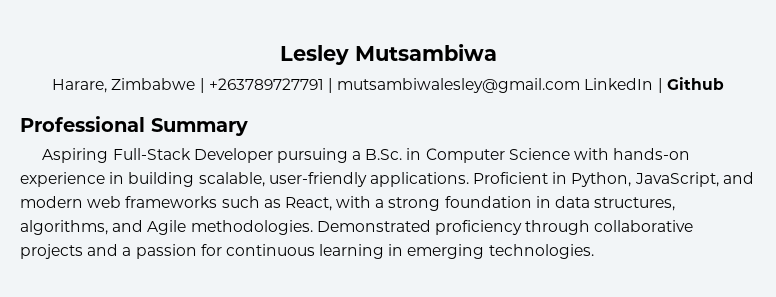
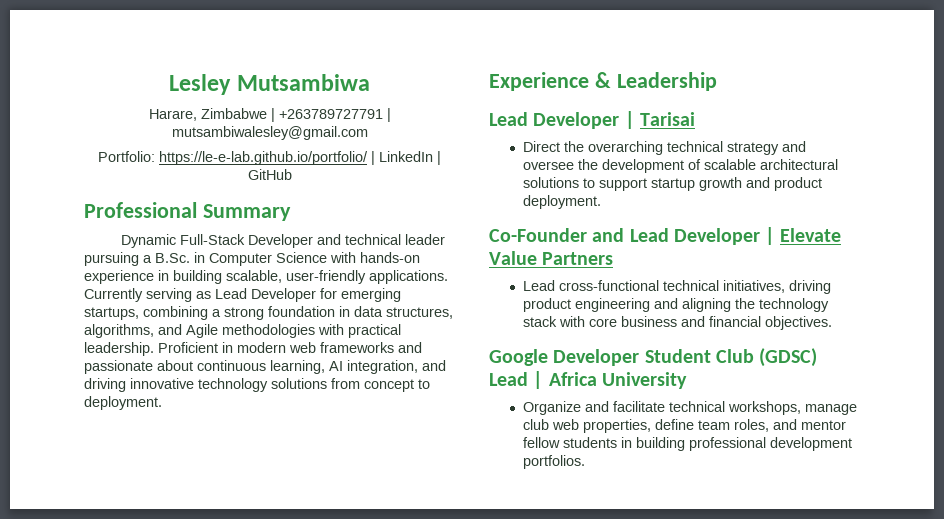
- Harare, Zimbabwe | +263789727791 | mutsambiwalesley@gmail.com LinkedIn | Github
+ Harare, Zimbabwe | +263789727791 | mutsambiwalesley@gmail.com
+ Portfolio: https://le-e-lab.github.io/portfolio/ | LinkedIn | GitHub
- Aspiring Full-Stack Developer pursuing a B.Sc. in Computer Science with hands-on experience in building scalable, user-friendly applications.
+ Dynamic Full-Stack Developer and technical leader pursuing a B.Sc. in Computer Science with hands-on experience in building scalable, user-friendly applications.
- Proficient in Python, JavaScript, and modern web frameworks such as React, with a strong foundation in data structures, algorithms, and Agile methodologies. Demonstrated proficiency through collaborative projects and a passion for continuous learning in emerging technologies.
+ Currently serving as Lead Developer for emerging startups, combining a strong foundation in data structures, algorithms, and Agile methodologies with practical leadership. Proficient in modern web frameworks and passionate about continuous learning, AI integration, and driving innovative technology solutions from concept to deployment.
+ Experience & Leadership
+ Lead Developer | Tarisai
+ Direct the overarching technical strategy and oversee the development of scalable architectural solutions to support startup growth and product deployment.
+ Co-Founder and Lead Developer | Elevate Value Partners
+ Lead cross-functional technical initiatives, driving product engineering and aligning the technology stack with core business and financial objectives.
+ Google Developer Student Club (GDSC) Lead | Africa University
+ Organize and facilitate technical workshops, manage club web properties, define team roles, and mentor fellow students in building professional development portfolios.

